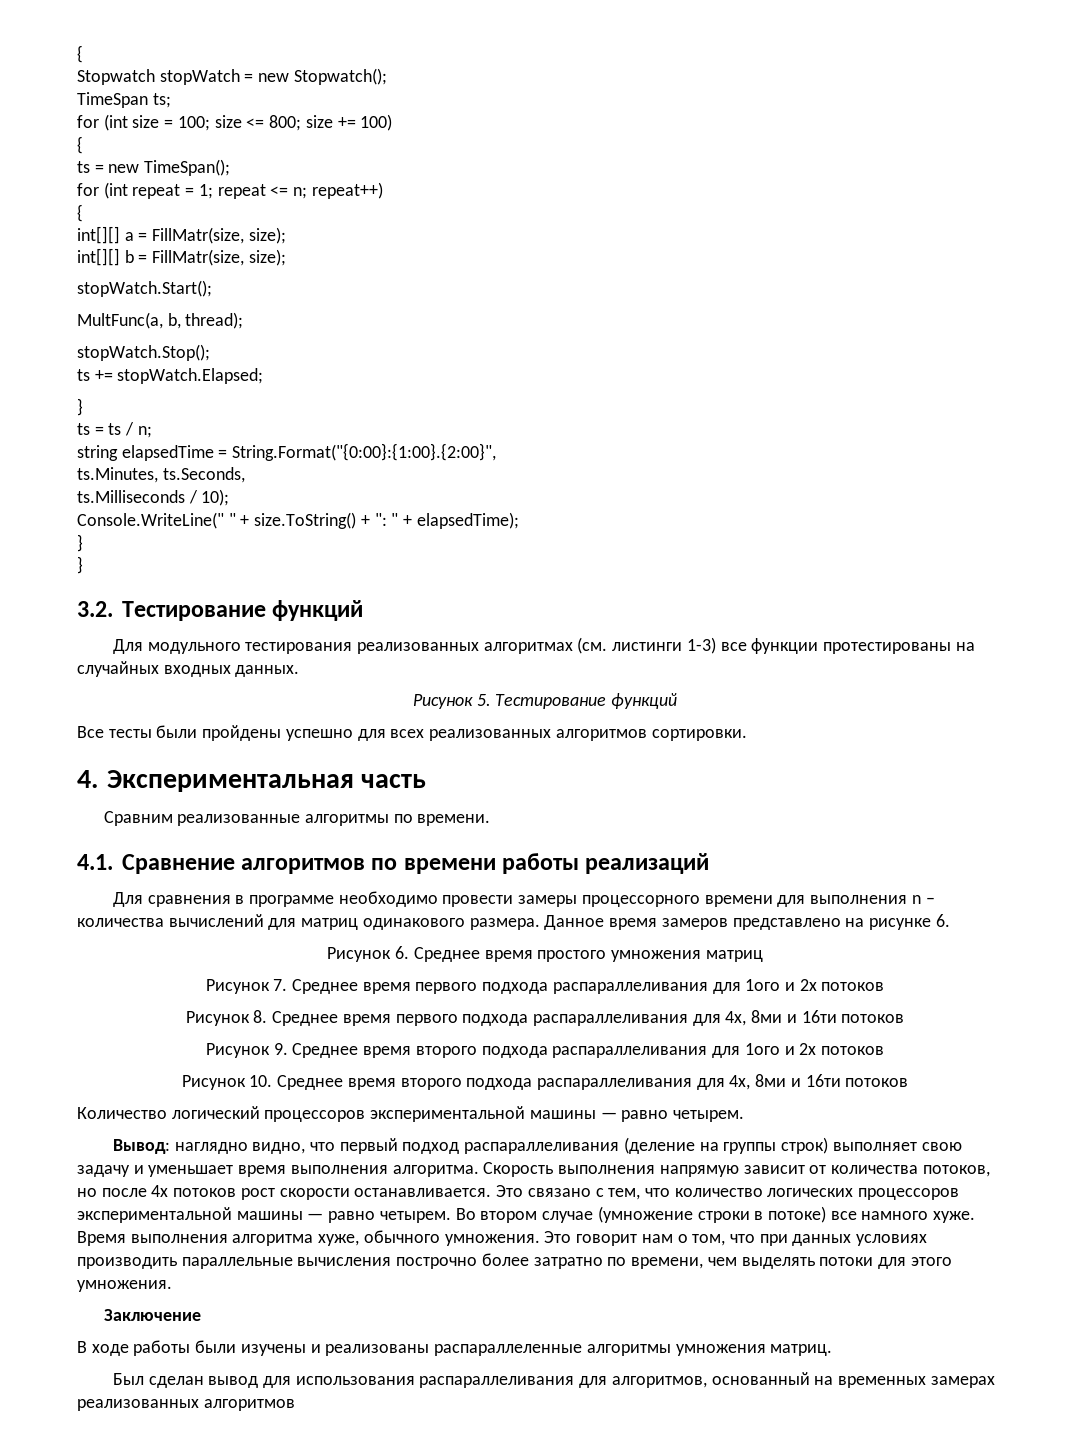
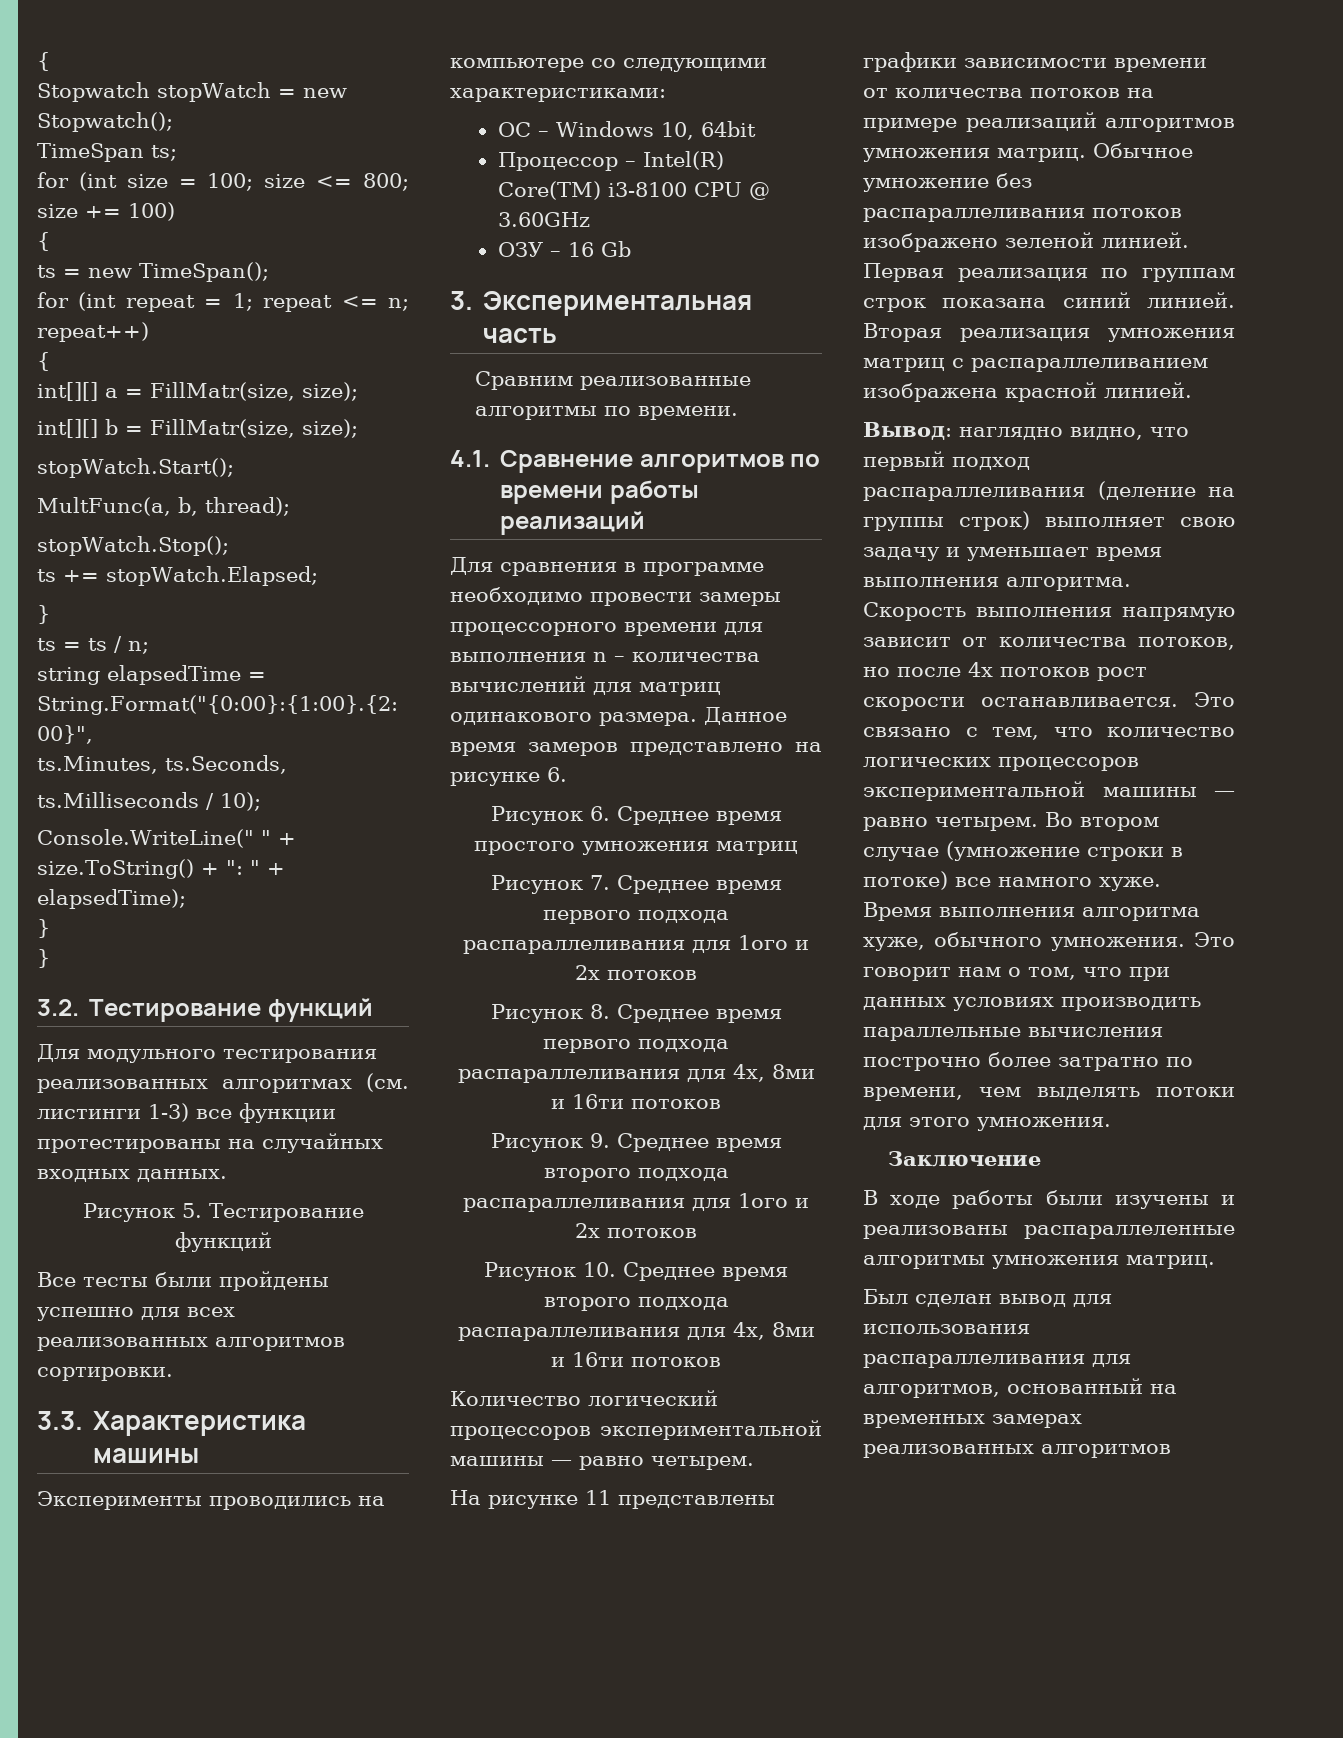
- 4. Экспериментальная часть
+ 3.3. Характеристика машины
+ Эксперименты проводились на компьютере со следующими характеристиками:
+ ОС – Windows 10, 64bit
+ Процессор – Intel(R) Core(TM) i3-8100 CPU @ 3.60GHz
+ ОЗУ – 16 Gb
+ 3. Экспериментальная часть
+ На рисунке 11 представлены графики зависимости времени от количества потоков на примере реализаций алгоритмов умножения матриц. Обычное умножение без распараллеливания потоков изображено зеленой линией. Первая реализация по группам строк показана синий линией. Вторая реализация умножения матриц с распараллеливанием изображена красной линией.

